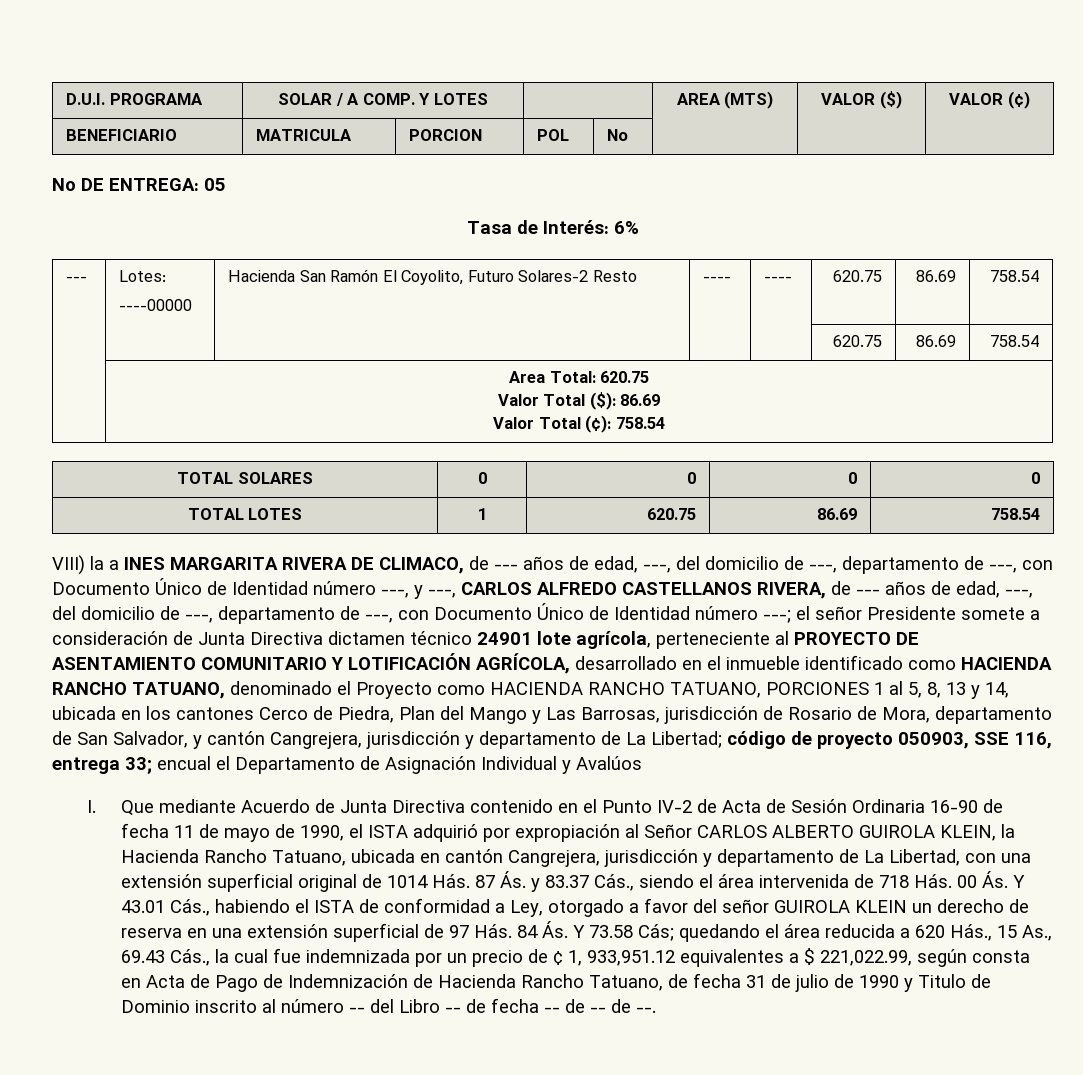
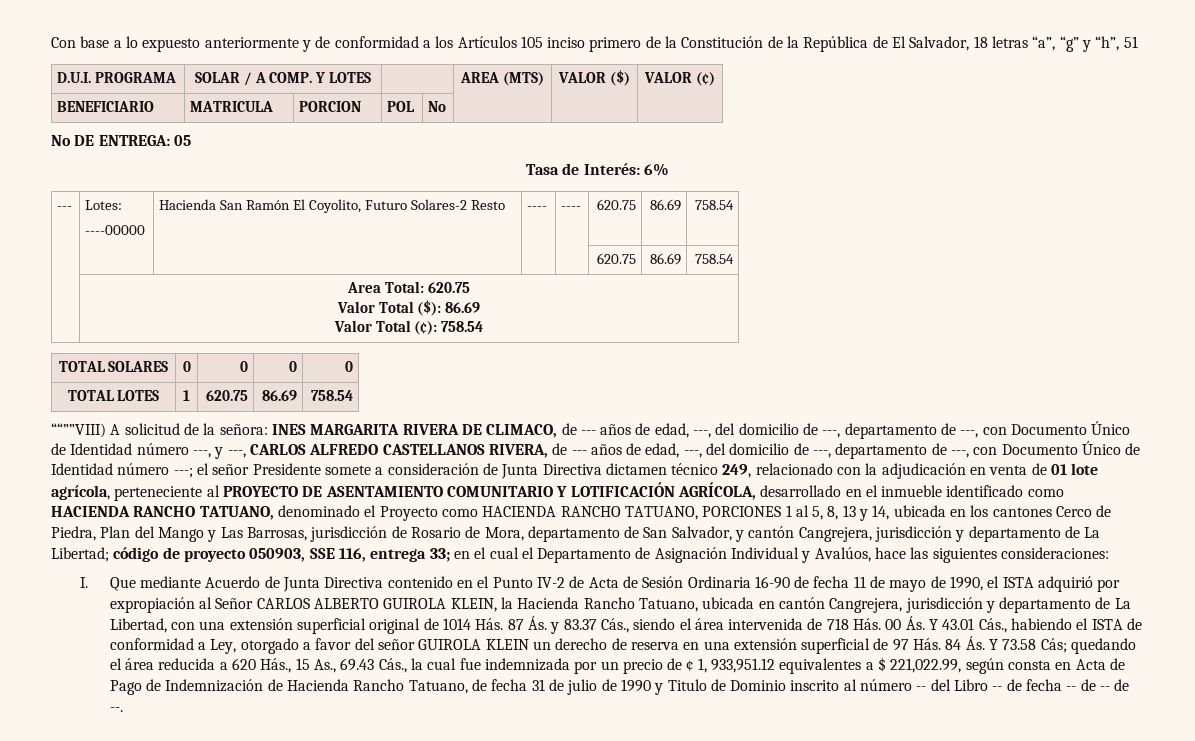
+ Con base a lo expuesto anteriormente y de conformidad a los Artículos 105 inciso primero de la Constitución de la República de El Salvador, 18 letras “a”, “g” y “h”, 51
- VIII) la a INES MARGARITA RIVERA DE CLIMACO, de --- años de edad, ---, del domicilio de ---, departamento de ---, con Documento Único de Identidad número ---, y ---, CARLOS ALFREDO CASTELLANOS RIVERA, de --- años de edad, ---, del domicilio de ---, departamento de ---, con Documento Único de Identidad número ---;
+ ““””VIII) A solicitud de la señora: INES MARGARITA RIVERA DE CLIMACO, de --- años de edad, ---, del domicilio de ---, departamento de ---, con Documento Único de Identidad número ---, y ---, CARLOS ALFREDO CASTELLANOS RIVERA, de --- años de edad, ---, del domicilio de ---, departamento de ---, con Documento Único de Identidad número ---;
- el señor Presidente somete a consideración de Junta Directiva dictamen técnico 24901 lote agrícola, perteneciente al PROYECTO DE ASENTAMIENTO COMUNITARIO Y LOTIFICACIÓN AGRÍCOLA, desarrollado en el inmueble identificado como HACIENDA RANCHO TATUANO, denominado el Proyecto como HACIENDA RANCHO TATUANO, PORCIONES 1 al 5, 8, 13 y 14, ubicada en los cantones Cerco de Piedra, Plan del Mango y Las Barrosas, jurisdicción de Rosario de Mora, departamento de San Salvador, y cantón Cangrejera, jurisdicción y departamento de La Libertad;
+ el señor Presidente somete a consideración de Junta Directiva dictamen técnico 249, relacionado con la adjudicación en venta de 01 lote agrícola, perteneciente al PROYECTO DE ASENTAMIENTO COMUNITARIO Y LOTIFICACIÓN AGRÍCOLA, desarrollado en el inmueble identificado como HACIENDA RANCHO TATUANO, denominado el Proyecto como HACIENDA RANCHO TATUANO, PORCIONES 1 al 5, 8, 13 y 14, ubicada en los cantones Cerco de Piedra, Plan del Mango y Las Barrosas, jurisdicción de Rosario de Mora, departamento de San Salvador, y cantón Cangrejera, jurisdicción y departamento de La Libertad;
- encual el Departamento de Asignación Individual y Avalúos
+ en el cual el Departamento de Asignación Individual y Avalúos, hace las siguientes consideraciones:

